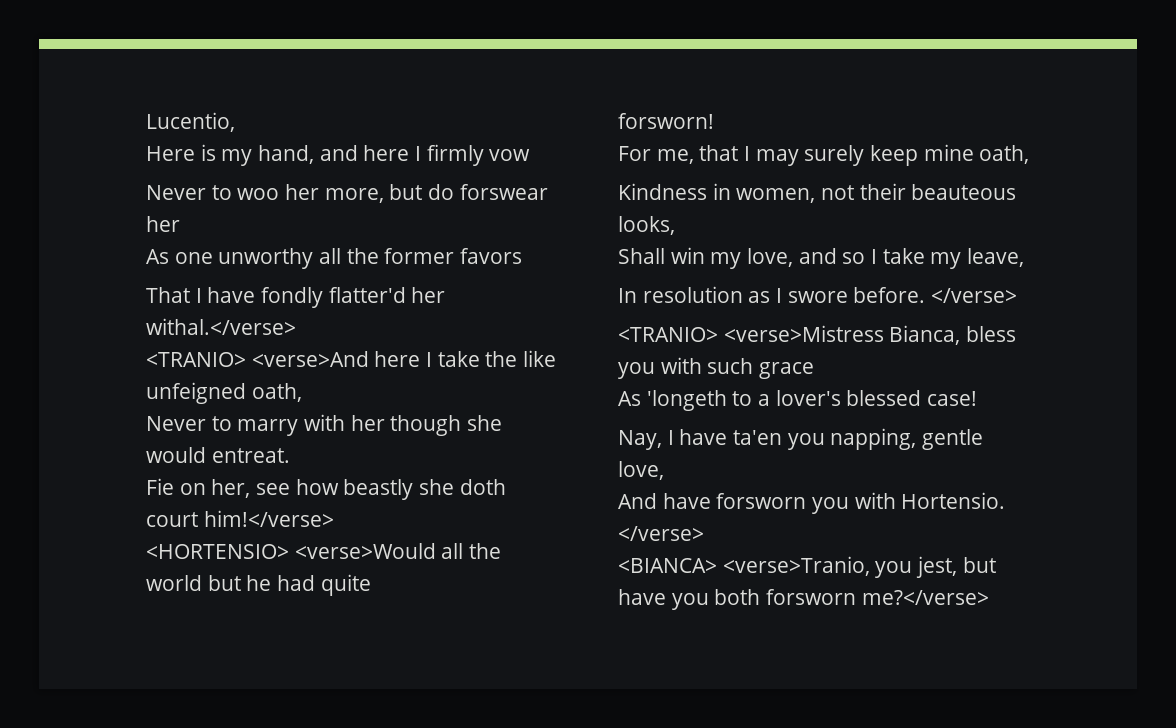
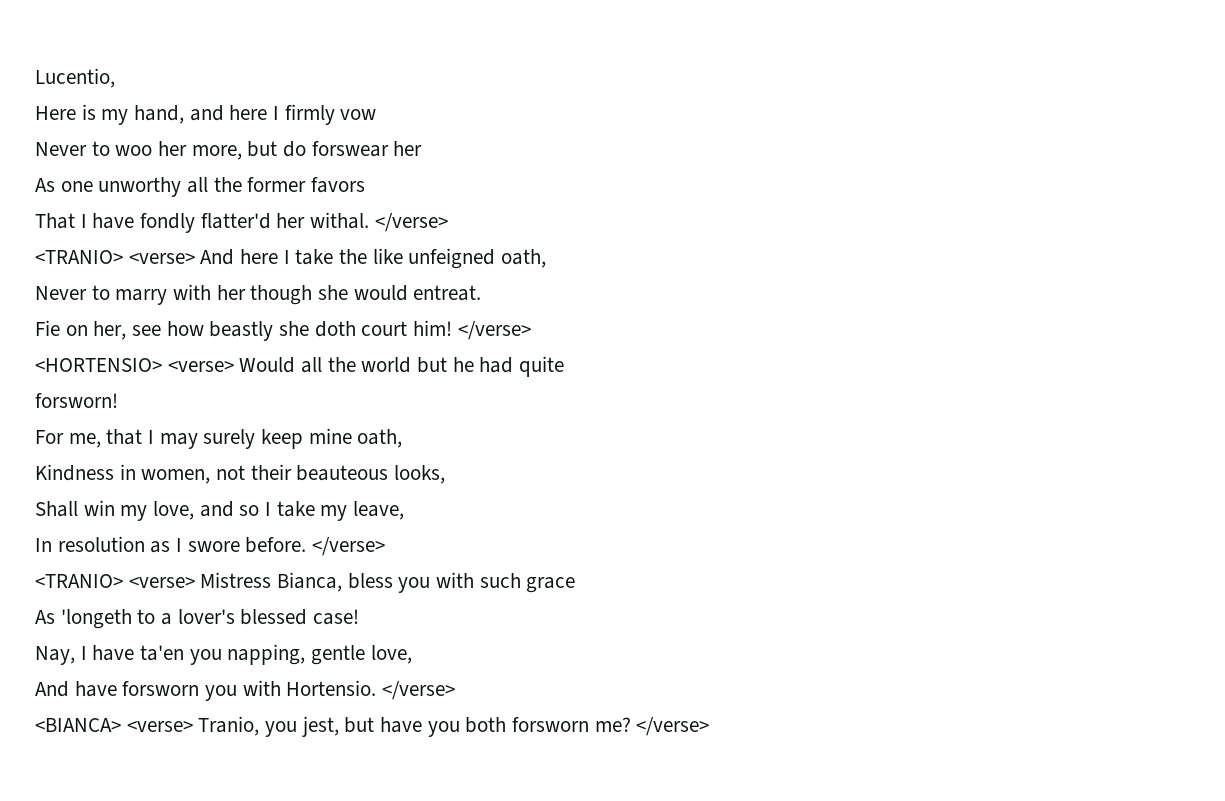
- That I have fondly flatter'd her withal.</verse>
- <TRANIO> <verse>And here I take the like unfeigned oath,
+ That I have fondly flatter'd her withal. </verse>
+ <TRANIO> <verse> And here I take the like unfeigned oath,
- Fie on her, see how beastly she doth court him!</verse>
+ Fie on her, see how beastly she doth court him! </verse>
- <HORTENSIO> <verse>Would all the world but he had quite
+ <HORTENSIO> <verse> Would all the world but he had quite
- <TRANIO> <verse>Mistress Bianca, bless you with such grace
+ <TRANIO> <verse> Mistress Bianca, bless you with such grace
- <BIANCA> <verse>Tranio, you jest, but have you both forsworn me?</verse>
+ <BIANCA> <verse> Tranio, you jest, but have you both forsworn me? </verse>

